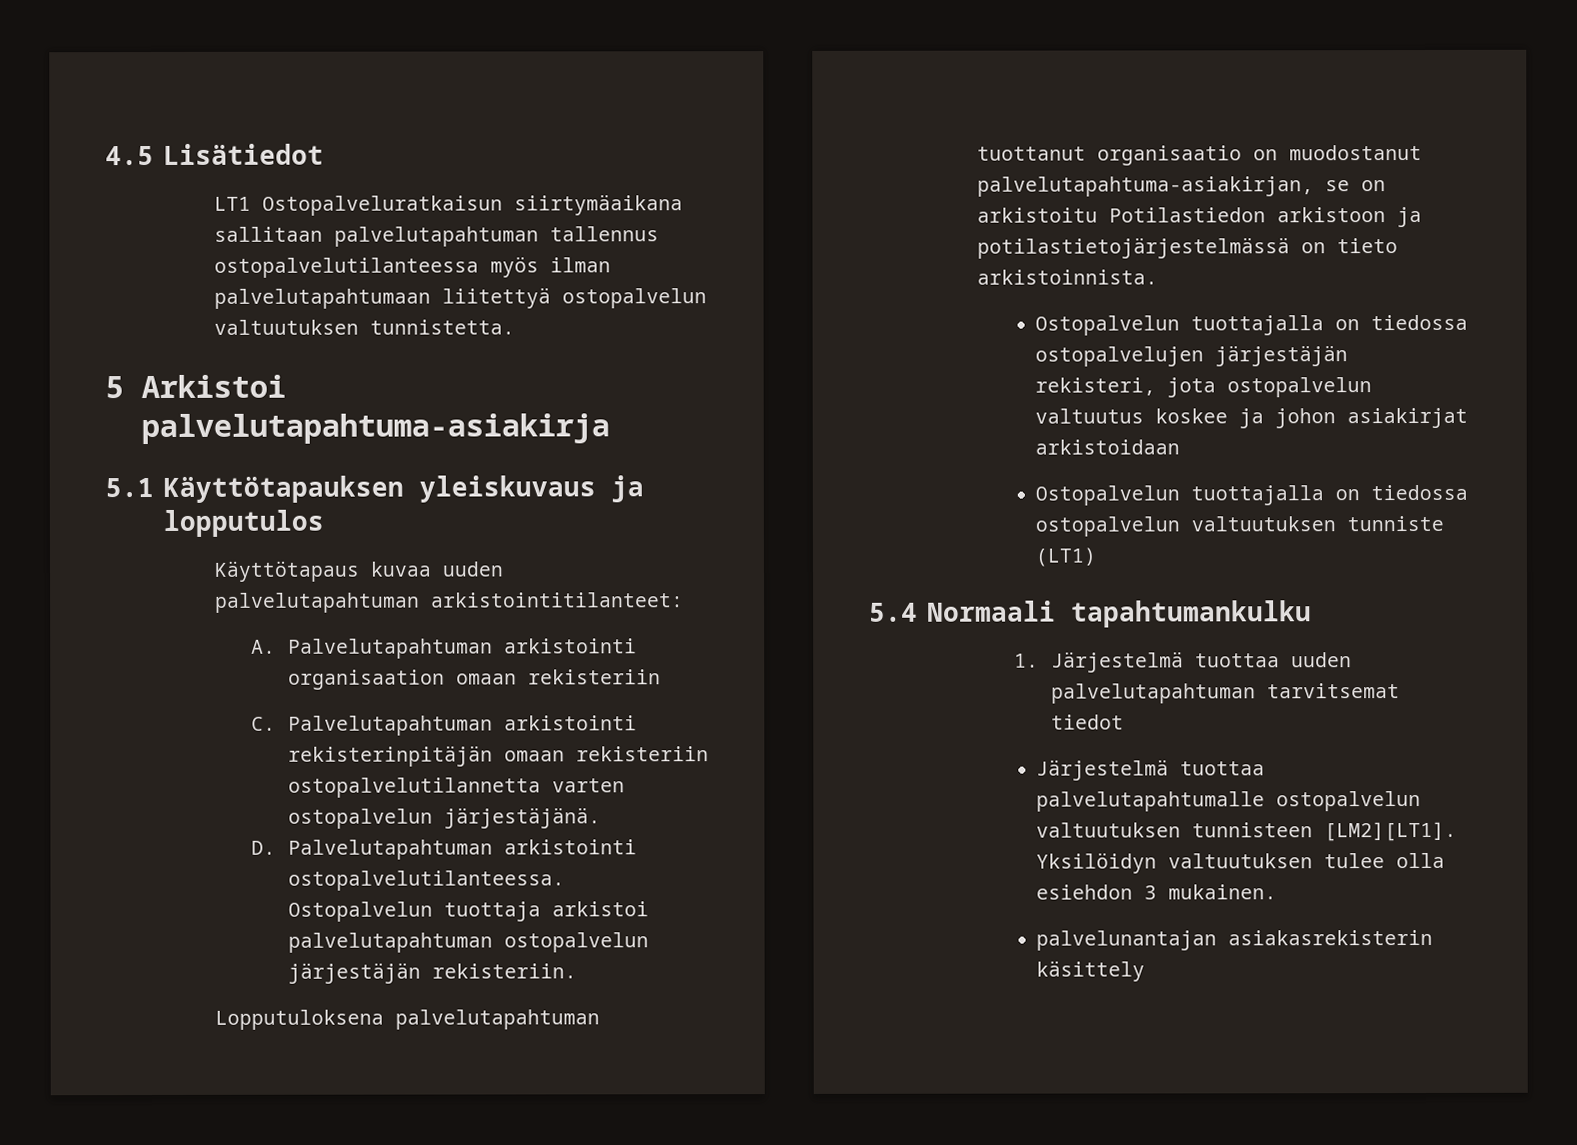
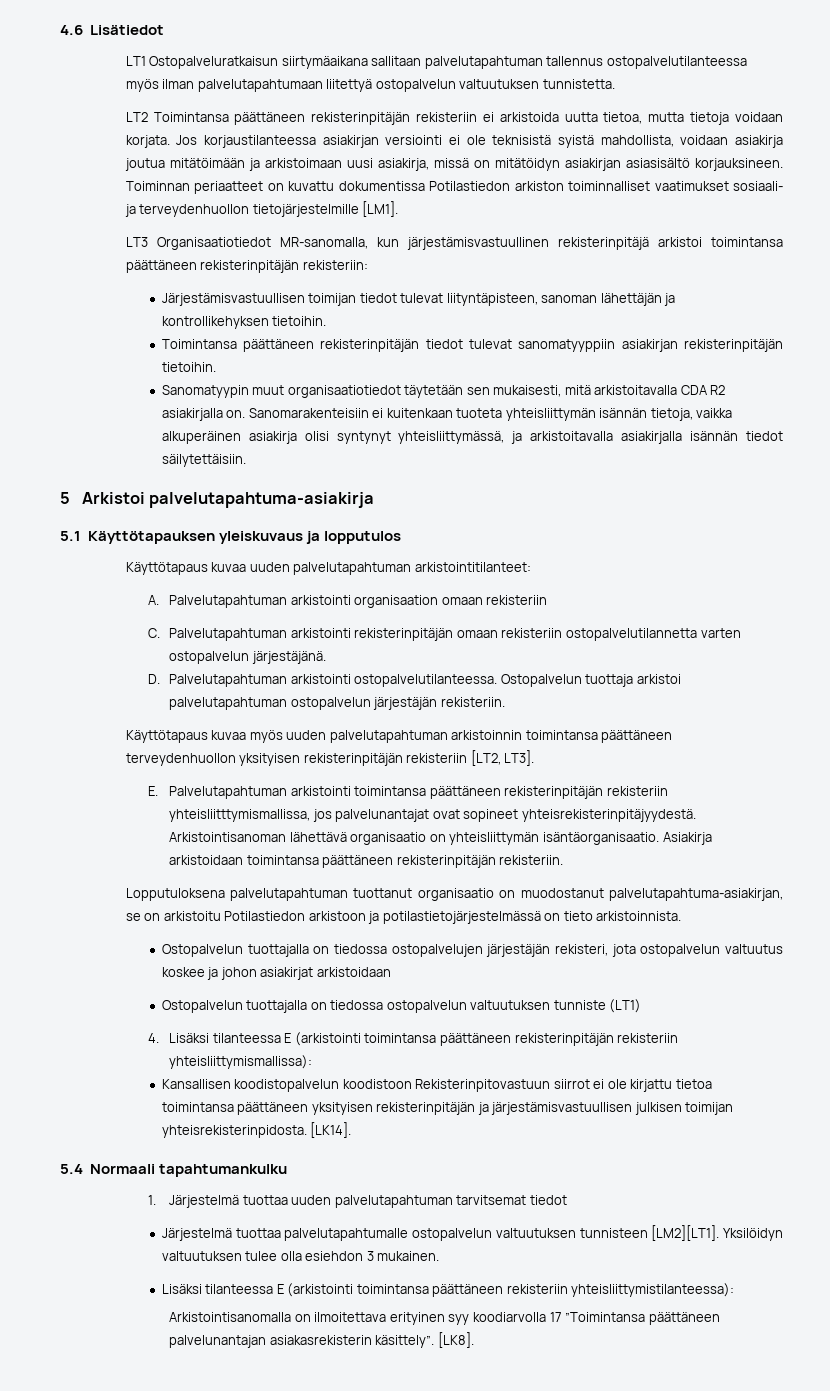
- 4.5 Lisätiedot
+ 4.6 Lisätiedot
+ LT2 Toimintansa päättäneen rekisterinpitäjän rekisteriin ei arkistoida uutta tietoa, mutta tietoja voidaan korjata. Jos korjaustilanteessa asiakirjan versiointi ei ole teknisistä syistä mahdollista, voidaan asiakirja joutua mitätöimään ja arkistoimaan uusi asiakirja, missä on mitätöidyn asiakirjan asiasisältö korjauksineen. Toiminnan periaatteet on kuvattu dokumentissa Potilastiedon arkiston toiminnalliset vaatimukset sosiaali- ja terveydenhuollon tietojärjestelmille [LM1].
+ LT3 Organisaatiotiedot MR-sanomalla, kun järjestämisvastuullinen rekisterinpitäjä arkistoi toimintansa päättäneen rekisterinpitäjän rekisteriin:
+ Järjestämisvastuullisen toimijan tiedot tulevat liityntäpisteen, sanoman lähettäjän ja kontrollikehyksen tietoihin.
+ Toimintansa päättäneen rekisterinpitäjän tiedot tulevat sanomatyyppiin asiakirjan rekisterinpitäjän tietoihin.
+ Sanomatyypin muut organisaatiotiedot täytetään sen mukaisesti, mitä arkistoitavalla CDA R2 asiakirjalla on. Sanomarakenteisiin ei kuitenkaan tuoteta yhteisliittymän isännän tietoja, vaikka alkuperäinen asiakirja olisi syntynyt yhteisliittymässä, ja arkistoitavalla asiakirjalla isännän tiedot säilytettäisiin.
+ Käyttötapaus kuvaa myös uuden palvelutapahtuman arkistoinnin toimintansa päättäneen terveydenhuollon yksityisen rekisterinpitäjän rekisteriin [LT2, LT3].
+ E. Palvelutapahtuman arkistointi toimintansa päättäneen rekisterinpitäjän rekisteriin yhteisliitttymismallissa, jos palvelunantajat ovat sopineet yhteisrekisterinpitäjyydestä. Arkistointisanoman lähettävä organisaatio on yhteisliittymän isäntäorganisaatio. Asiakirja arkistoidaan toimintansa päättäneen rekisterinpitäjän rekisteriin.
+ 4. Lisäksi tilanteessa E (arkistointi toimintansa päättäneen rekisterinpitäjän rekisteriin yhteisliittymismallissa):
+ Kansallisen koodistopalvelun koodistoon Rekisterinpitovastuun siirrot ei ole kirjattu tietoa toimintansa päättäneen yksityisen rekisterinpitäjän ja järjestämisvastuullisen julkisen toimijan yhteisrekisterinpidosta. [LK14].
- palvelunantajan asiakasrekisterin käsittely
+ Lisäksi tilanteessa E (arkistointi toimintansa päättäneen rekisteriin yhteisliittymistilanteessa):
+ Arkistointisanomalla on ilmoitettava erityinen syy koodiarvolla 17 ”Toimintansa päättäneen palvelunantajan asiakasrekisterin käsittely”. [LK8].

